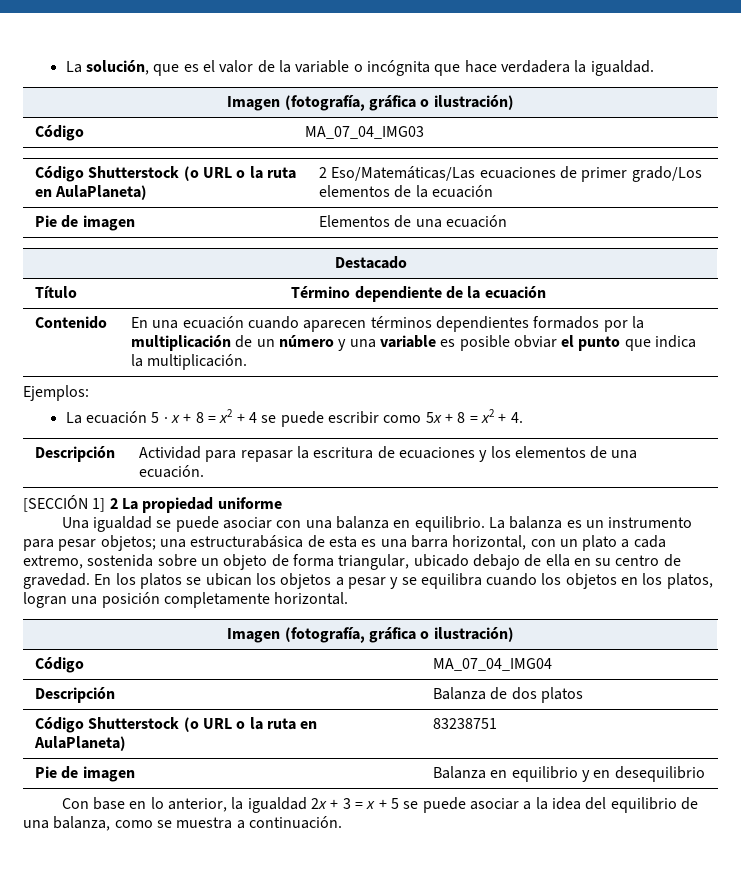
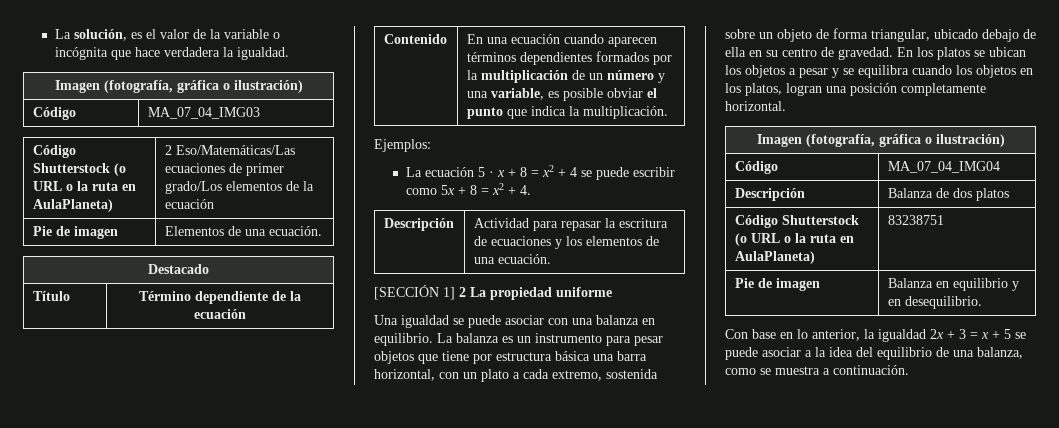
- La solución, que es el valor de la variable o incógnita que hace verdadera la igualdad.
+ La solución, es el valor de la variable o incógnita que hace verdadera la igualdad.
- Pie de imagen | Elementos de una ecuación
+ Pie de imagen | Elementos de una ecuación.
- Contenido | En una ecuación cuando aparecen términos dependientes formados por la multiplicación de un número y una variable es posible obviar el punto que indica la multiplicación.
+ Contenido | En una ecuación cuando aparecen términos dependientes formados por la multiplicación de un número y una variable, es posible obviar el punto que indica la multiplicación.
- La balanza es un instrumento para pesar objetos; una estructurabásica de esta es una barra horizontal, con un plato a cada extremo, sostenida sobre un objeto de forma triangular, ubicado debajo de ella en su centro de gravedad.
+ La balanza es un instrumento para pesar objetos que tiene por estructura básica una barra horizontal, con un plato a cada extremo, sostenida sobre un objeto de forma triangular, ubicado debajo de ella en su centro de gravedad.
- Pie de imagen | Balanza en equilibrio y en desequilibrio
+ Pie de imagen | Balanza en equilibrio y en desequilibrio.

